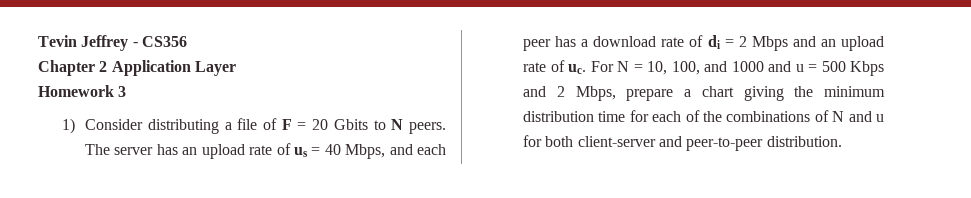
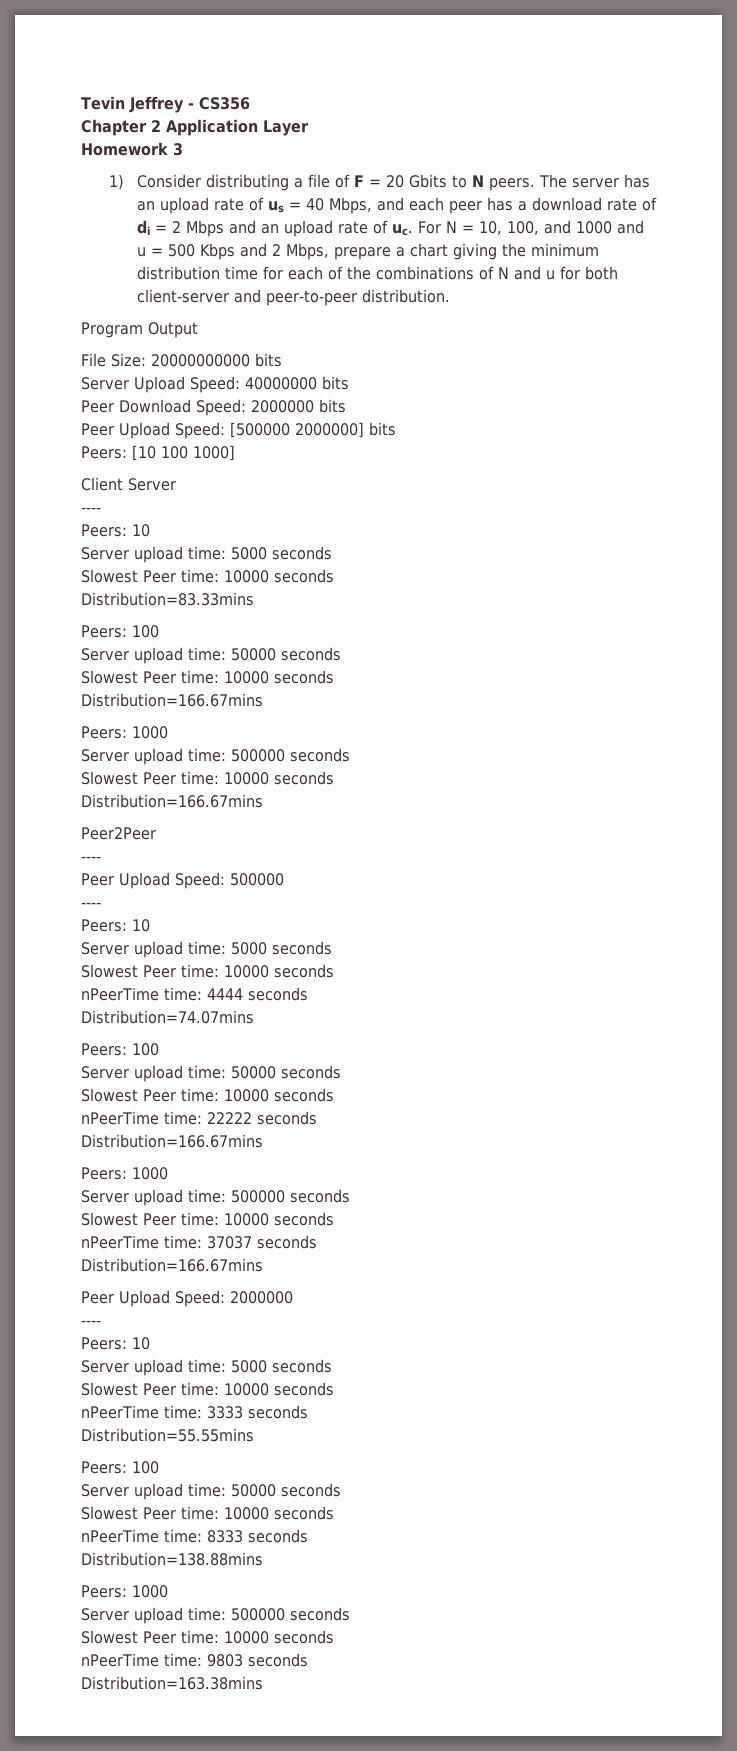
+ Program Output
+ File Size: 20000000000 bits
+ Server Upload Speed: 40000000 bits
+ Peer Download Speed: 2000000 bits
+ Peer Upload Speed: [500000 2000000] bits
+ Peers: [10 100 1000]
+ Client Server
+ ----
+ Peers: 10
+ Server upload time: 5000 seconds
+ Slowest Peer time: 10000 seconds
+ Distribution=83.33mins
+ Peers: 100
+ Server upload time: 50000 seconds
+ Slowest Peer time: 10000 seconds
+ Distribution=166.67mins
+ Peers: 1000
+ Server upload time: 500000 seconds
+ Slowest Peer time: 10000 seconds
+ Distribution=166.67mins
+ Peer2Peer
+ ----
+ Peer Upload Speed: 500000
+ ----
+ Peers: 10
+ Server upload time: 5000 seconds
+ Slowest Peer time: 10000 seconds
+ nPeerTime time: 4444 seconds
+ Distribution=74.07mins
+ Peers: 100
+ Server upload time: 50000 seconds
+ Slowest Peer time: 10000 seconds
+ nPeerTime time: 22222 seconds
+ Distribution=166.67mins
+ Peers: 1000
+ Server upload time: 500000 seconds
+ Slowest Peer time: 10000 seconds
+ nPeerTime time: 37037 seconds
+ Distribution=166.67mins
+ Peer Upload Speed: 2000000
+ ----
+ Peers: 10
+ Server upload time: 5000 seconds
+ Slowest Peer time: 10000 seconds
+ nPeerTime time: 3333 seconds
+ Distribution=55.55mins
+ Peers: 100
+ Server upload time: 50000 seconds
+ Slowest Peer time: 10000 seconds
+ nPeerTime time: 8333 seconds
+ Distribution=138.88mins
+ Peers: 1000
+ Server upload time: 500000 seconds
+ Slowest Peer time: 10000 seconds
+ nPeerTime time: 9803 seconds
+ Distribution=163.38mins

